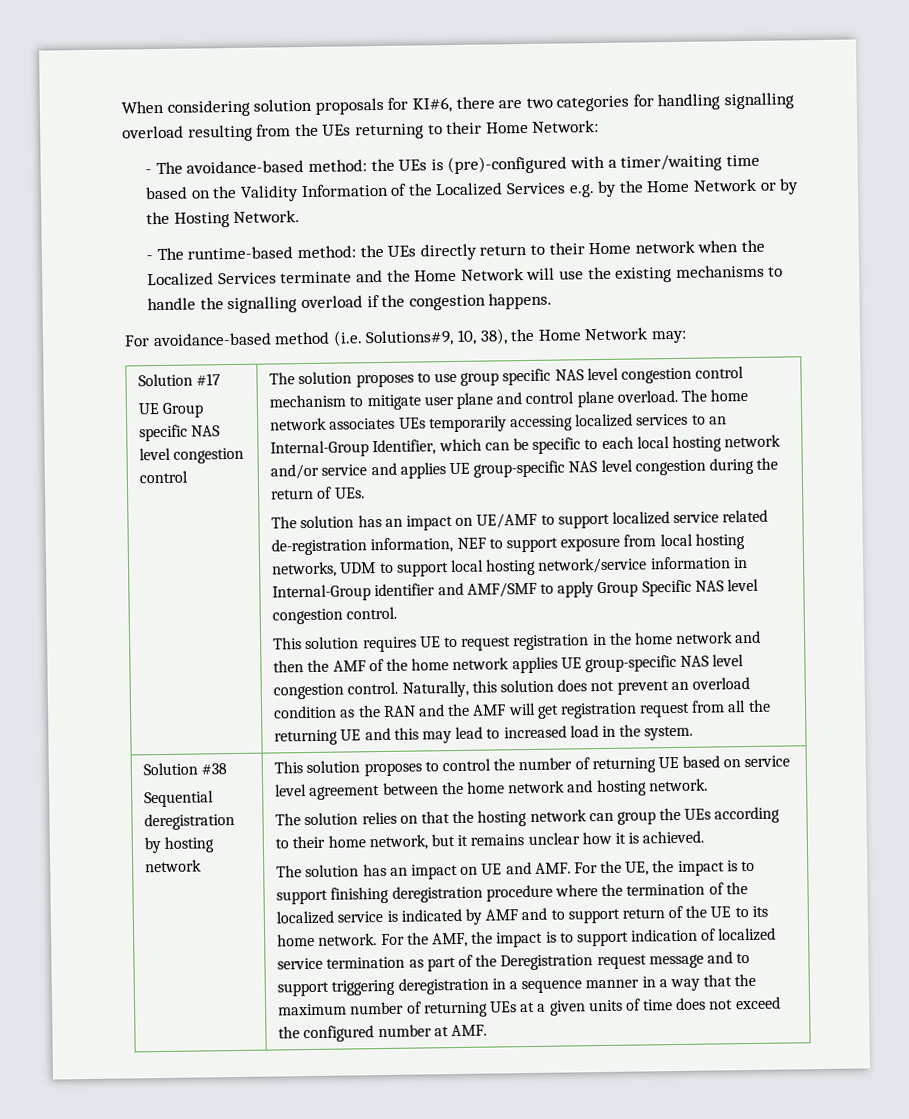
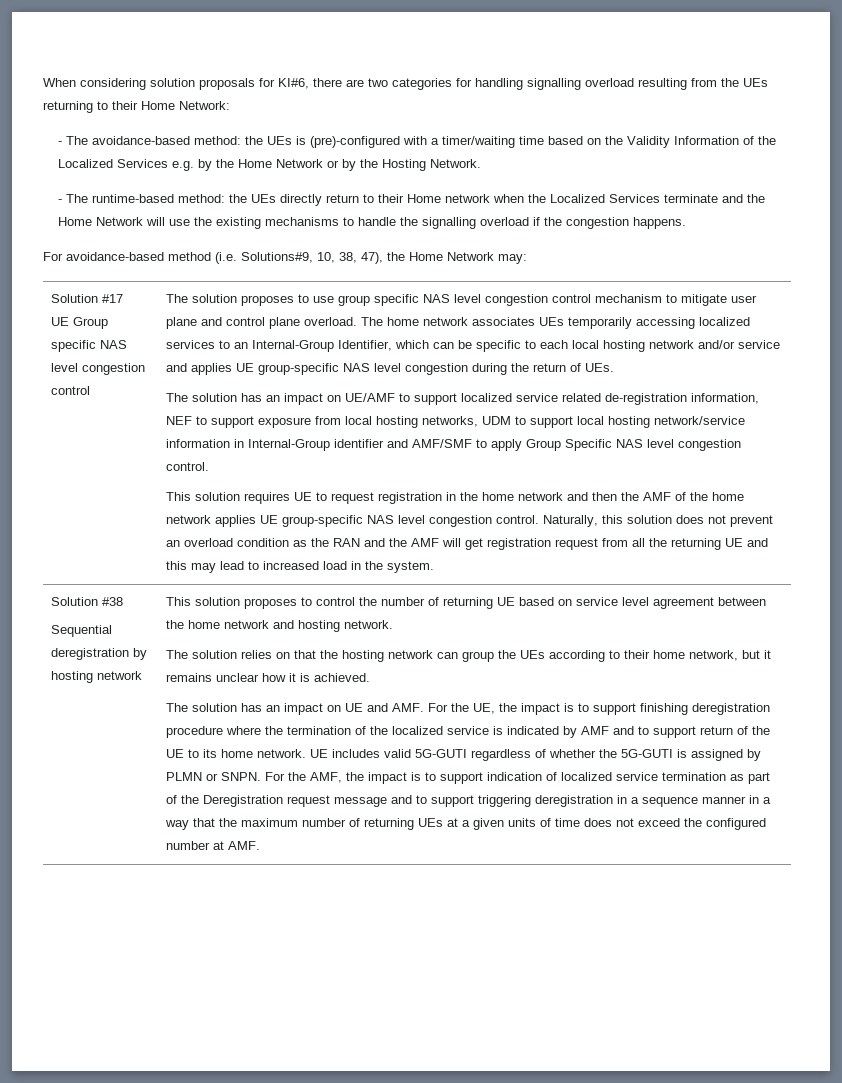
- For avoidance-based method (i.e. Solutions#9, 10, 38), the Home Network may:
+ For avoidance-based method (i.e. Solutions#9, 10, 38, 47), the Home Network may:
+ UE includes valid 5G-GUTI regardless of whether the 5G-GUTI is assigned by PLMN or SNPN.

